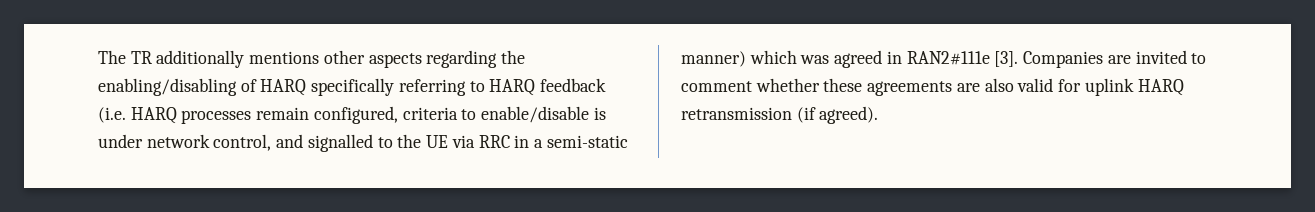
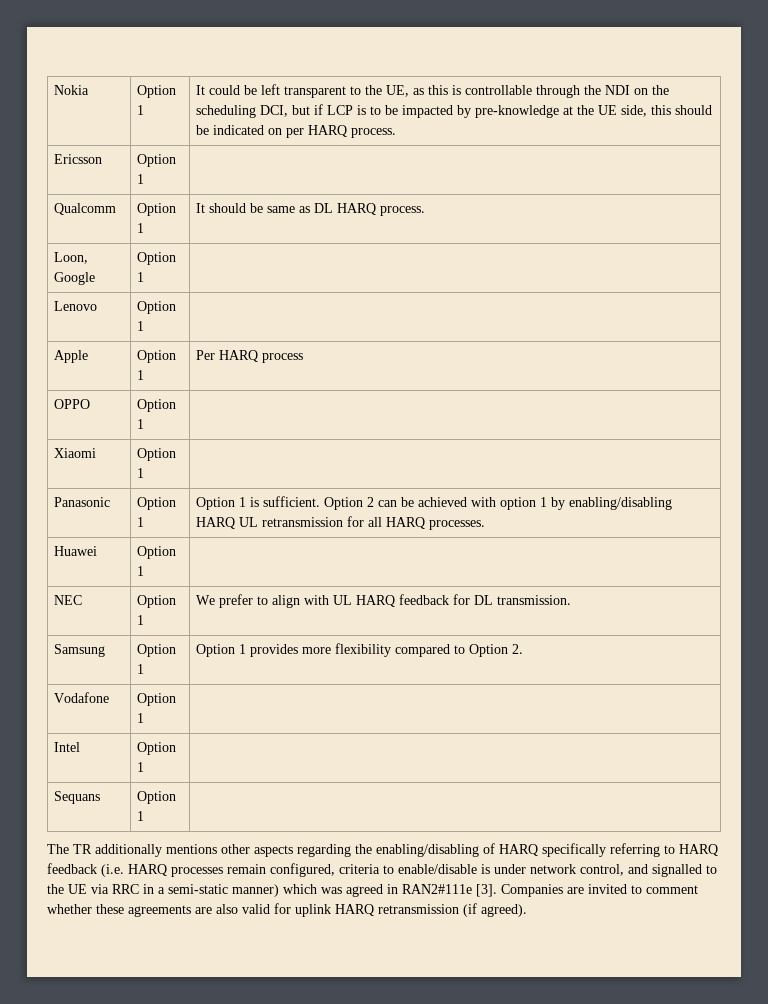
+ Nokia | Option 1 | It could be left transparent to the UE, as this is controllable through the NDI on the scheduling DCI, but if LCP is to be impacted by pre-knowledge at the UE side, this should be indicated on per HARQ process.
+ Ericsson | Option 1 |
+ Qualcomm | Option 1 | It should be same as DL HARQ process.
+ Loon, Google | Option 1 |
+ Lenovo | Option 1 |
+ Apple | Option 1 | Per HARQ process
+ OPPO | Option 1 |
+ Xiaomi | Option 1 |
+ Panasonic | Option 1 | Option 1 is sufficient. Option 2 can be achieved with option 1 by enabling/disabling HARQ UL retransmission for all HARQ processes.
+ Huawei | Option 1 |
+ NEC | Option 1 | We prefer to align with UL HARQ feedback for DL transmission.
+ Samsung | Option 1 | Option 1 provides more flexibility compared to Option 2.
+ Vodafone | Option 1 |
+ Intel | Option 1 |
+ Sequans | Option 1 |

